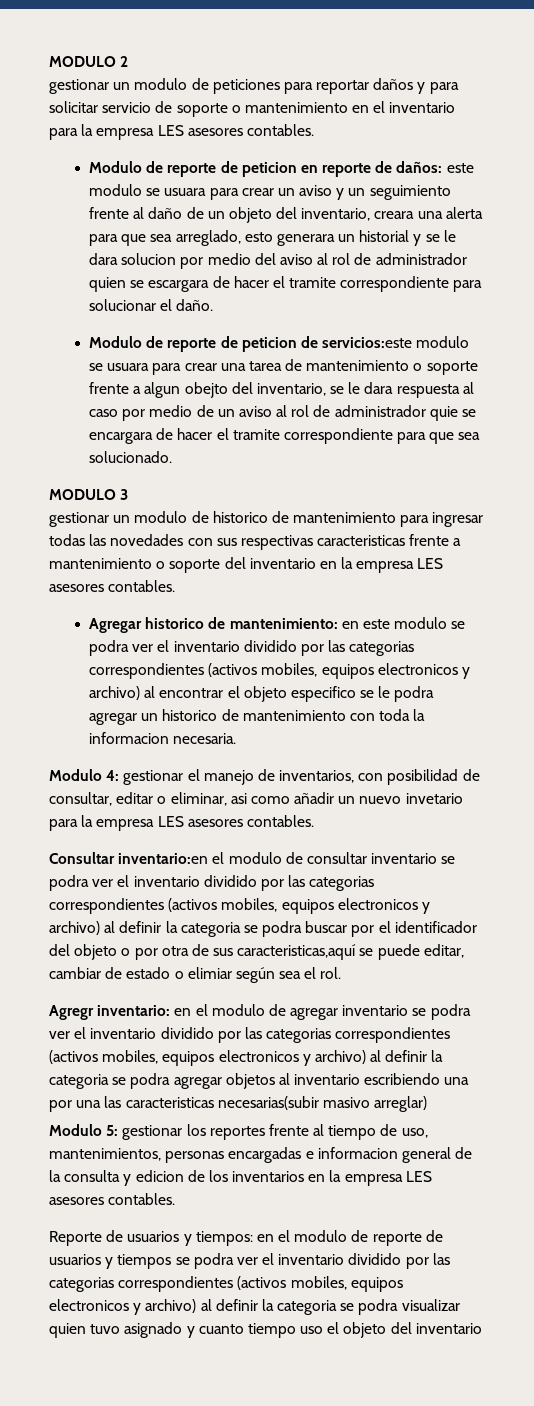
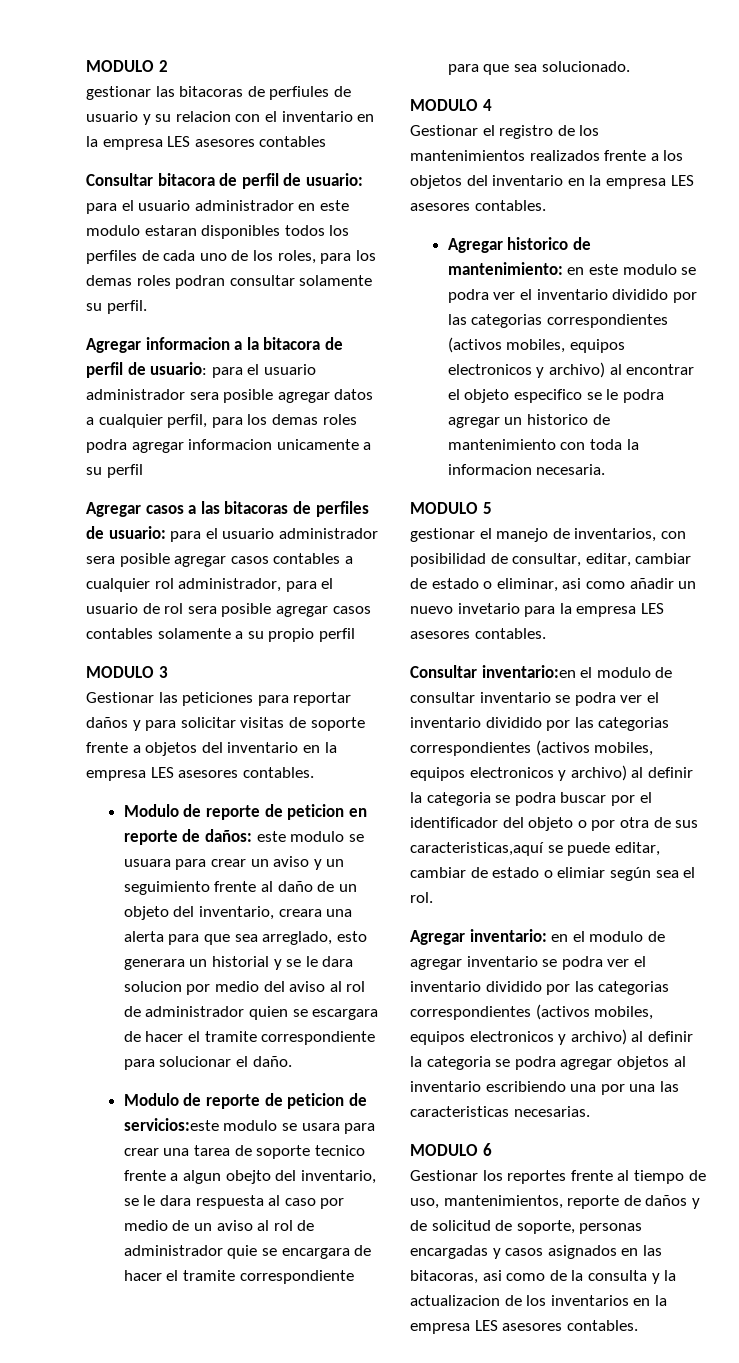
- gestionar un modulo de peticiones para reportar daños y para solicitar servicio de soporte o mantenimiento en el inventario para la empresa LES asesores contables.
+ gestionar las bitacoras de perfiules de usuario y su relacion con el inventario en la empresa LES asesores contables
+ Consultar bitacora de perfil de usuario: para el usuario administrador en este modulo estaran disponibles todos los perfiles de cada uno de los roles, para los demas roles podran consultar solamente su perfil.
+ Agregar informacion a la bitacora de perfil de usuario: para el usuario administrador sera posible agregar datos a cualquier perfil, para los demas roles podra agregar informacion unicamente a su perfil
+ Agregar casos a las bitacoras de perfiles de usuario: para el usuario administrador sera posible agregar casos contables a cualquier rol administrador, para el usuario de rol sera posible agregar casos contables solamente a su propio perfil
+ MODULO 3
+ Gestionar las peticiones para reportar daños y para solicitar visitas de soporte frente a objetos del inventario en la empresa LES asesores contables.
- Modulo de reporte de peticion de servicios:este modulo se usuara para crear una tarea de mantenimiento o soporte frente a algun obejto del inventario, se le dara respuesta al caso por medio de un aviso al rol de administrador quie se encargara de hacer el tramite correspondiente para que sea solucionado.
+ Modulo de reporte de peticion de servicios:este modulo se usara para crear una tarea de soporte tecnico frente a algun obejto del inventario, se le dara respuesta al caso por medio de un aviso al rol de administrador quie se encargara de hacer el tramite correspondiente para que sea solucionado.
- MODULO 3
- gestionar un modulo de historico de mantenimiento para ingresar todas las novedades con sus respectivas caracteristicas frente a mantenimiento o soporte del inventario en la empresa LES asesores contables.
+ MODULO 4
+ Gestionar el registro de los mantenimientos realizados frente a los objetos del inventario en la empresa LES asesores contables.
- Modulo 4: gestionar el manejo de inventarios, con posibilidad de consultar, editar o eliminar, asi como añadir un nuevo invetario para la empresa LES asesores contables.
+ MODULO 5
+ gestionar el manejo de inventarios, con posibilidad de consultar, editar, cambiar de estado o eliminar, asi como añadir un nuevo invetario para la empresa LES asesores contables.
- Agregr inventario: en el modulo de agregar inventario se podra ver el inventario dividido por las categorias correspondientes (activos mobiles, equipos electronicos y archivo) al definir la categoria se podra agregar objetos al inventario escribiendo una por una las caracteristicas necesarias(subir masivo arreglar)
- Modulo 5: gestionar los reportes frente al tiempo de uso, mantenimientos, personas encargadas e informacion general de la consulta y edicion de los inventarios en la empresa LES asesores contables.
+ Agregar inventario: en el modulo de agregar inventario se podra ver el inventario dividido por las categorias correspondientes (activos mobiles, equipos electronicos y archivo) al definir la categoria se podra agregar objetos al inventario escribiendo una por una las caracteristicas necesarias.
+ MODULO 6
+ Gestionar los reportes frente al tiempo de uso, mantenimientos, reporte de daños y de solicitud de soporte, personas encargadas y casos asignados en las bitacoras, asi como de la consulta y la actualizacion de los inventarios en la empresa LES asesores contables.
- Reporte de usuarios y tiempos: en el modulo de reporte de usuarios y tiempos se podra ver el inventario dividido por las categorias correspondientes (activos mobiles, equipos electronicos y archivo) al definir la categoria se podra visualizar quien tuvo asignado y cuanto tiempo uso el objeto del inventario

